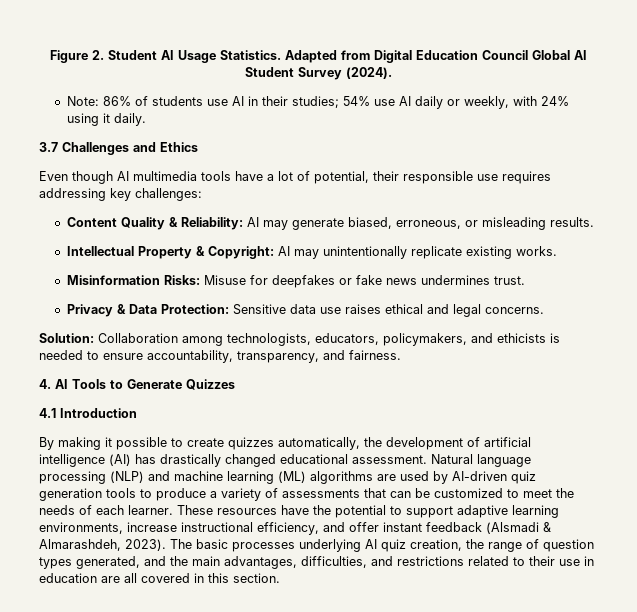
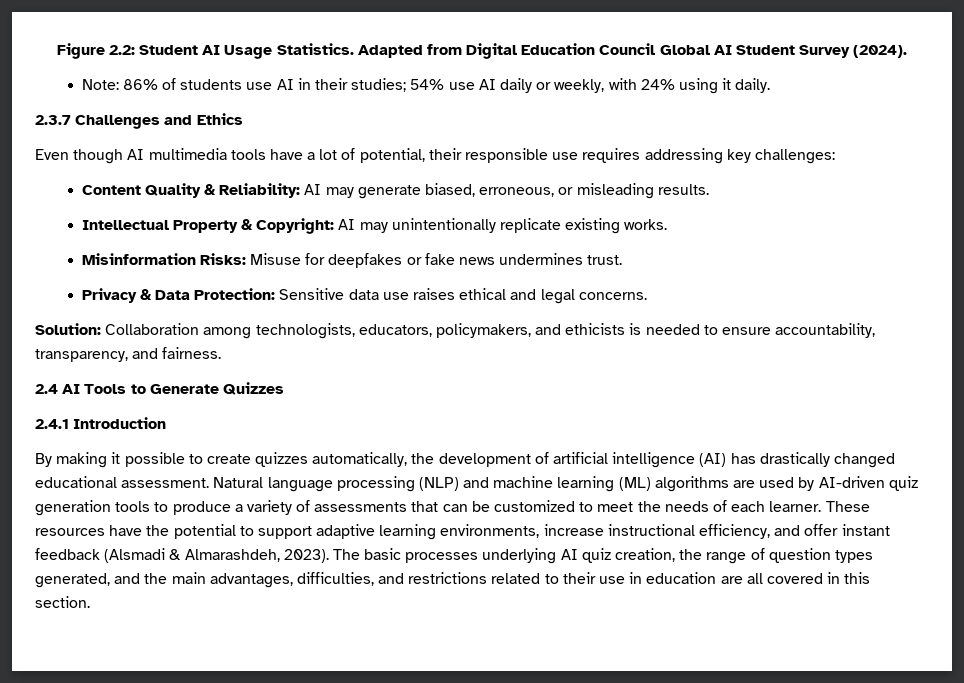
- Figure 2. Student AI Usage Statistics.
+ Figure 2.2: Student AI Usage Statistics.
- 3.7 Challenges and Ethics
+ 2.3.7 Challenges and Ethics
- 4. AI Tools to Generate Quizzes
+ 2.4 AI Tools to Generate Quizzes
- 4.1 Introduction
+ 2.4.1 Introduction

